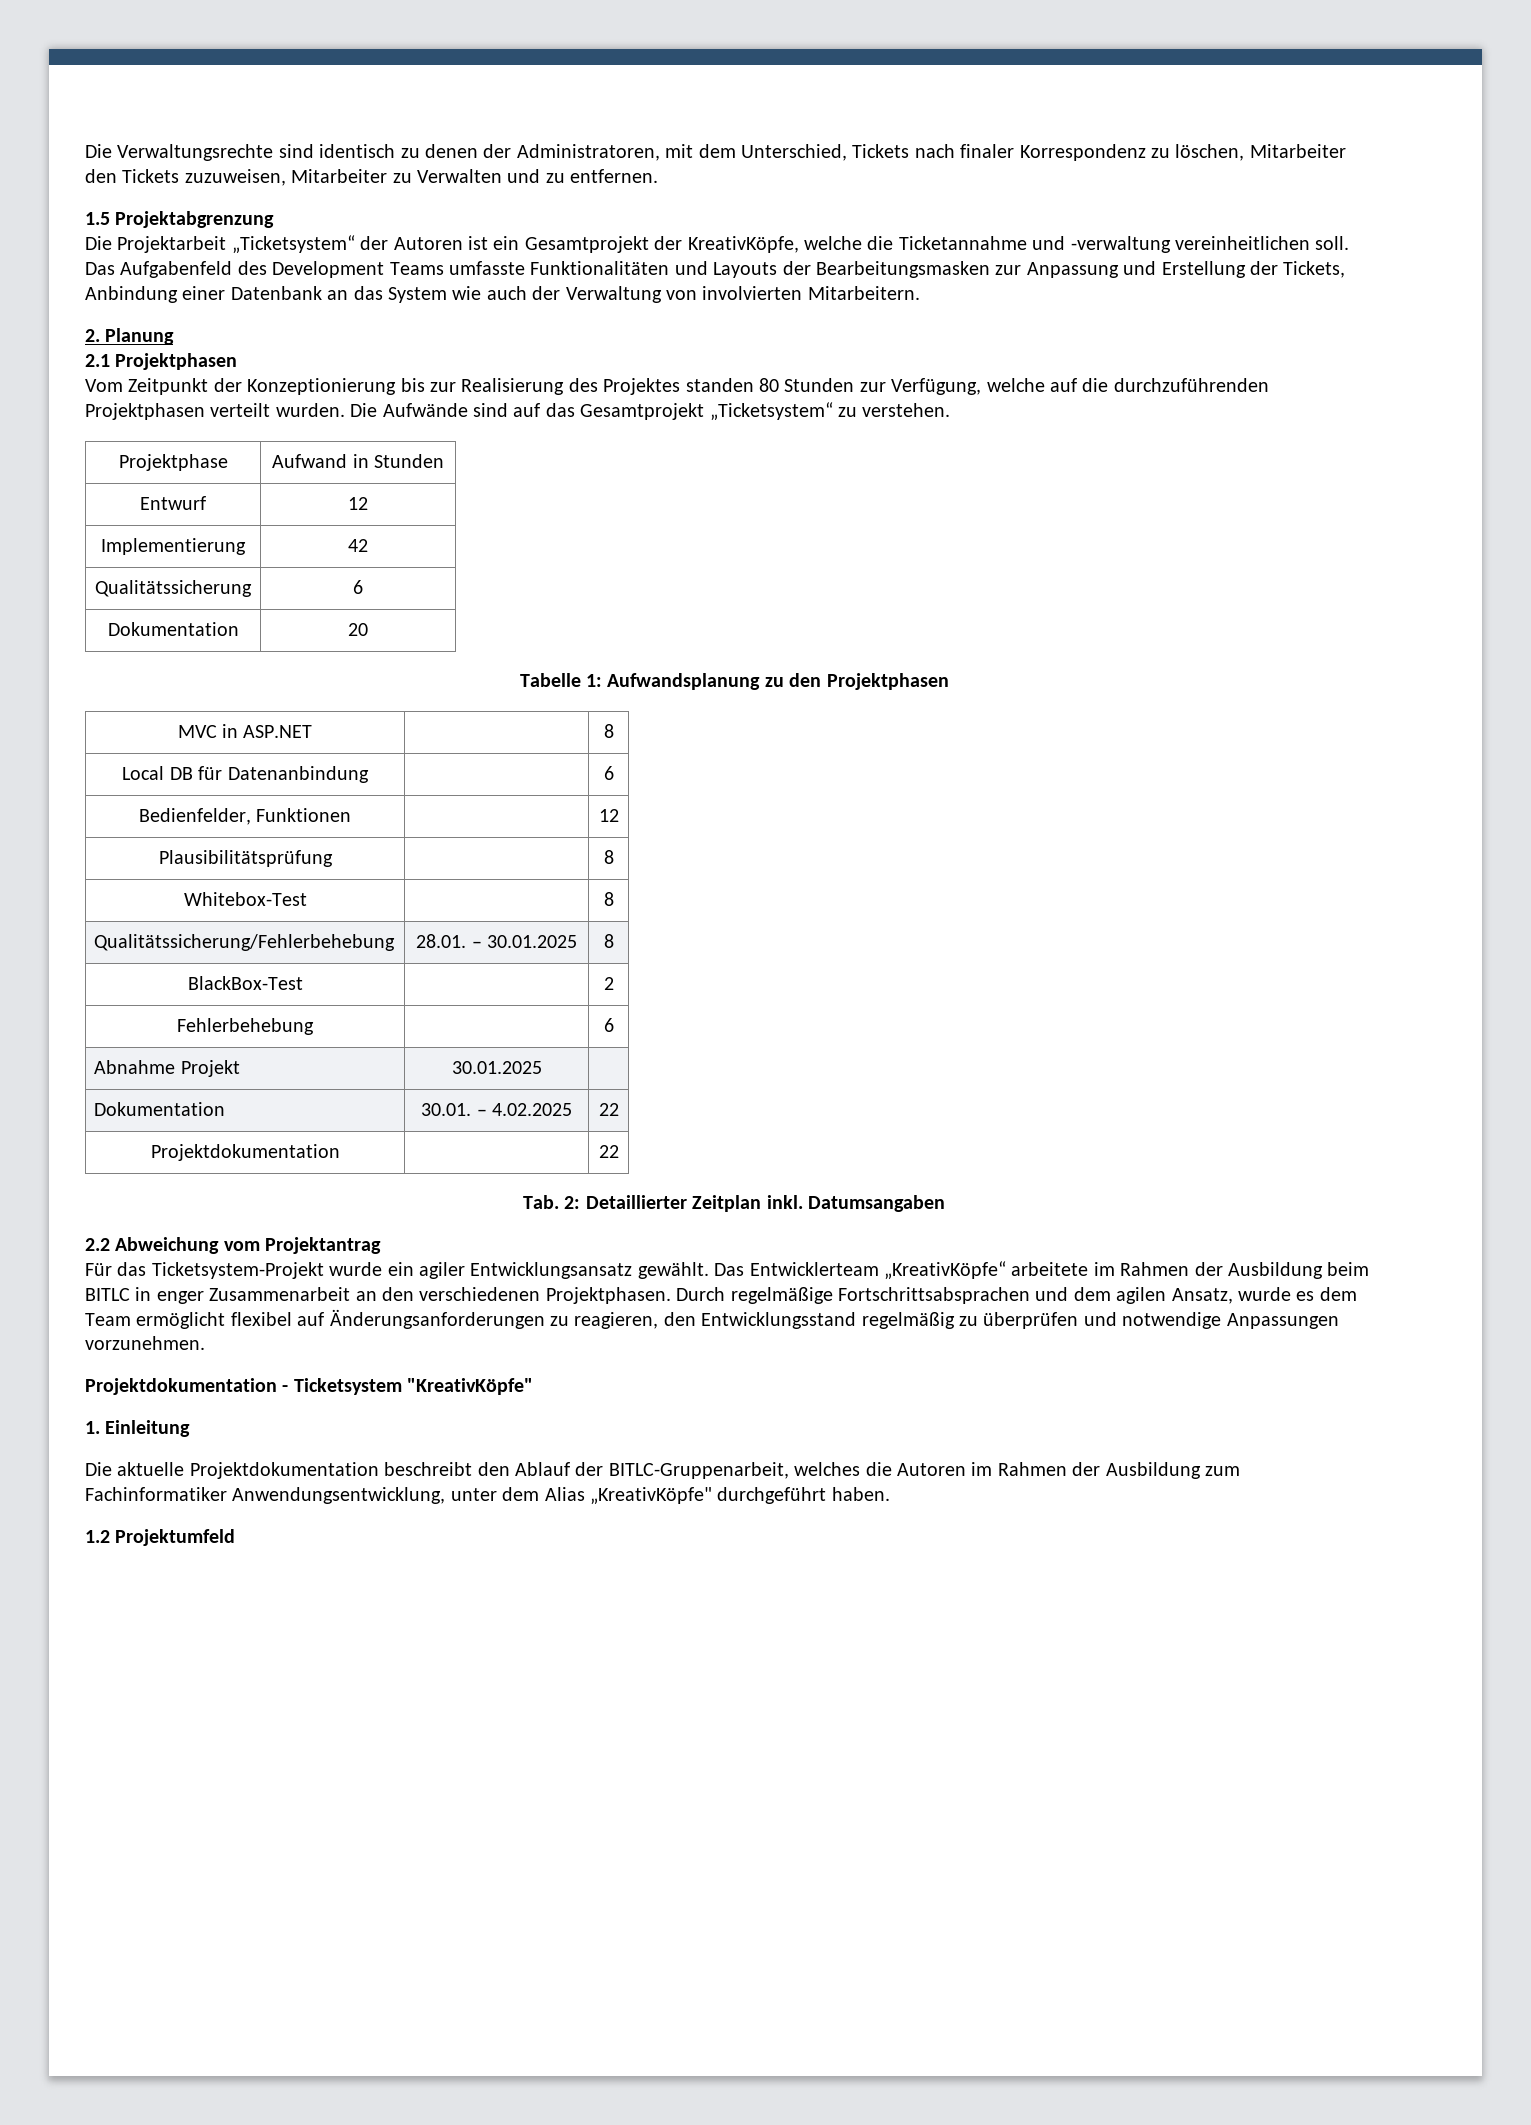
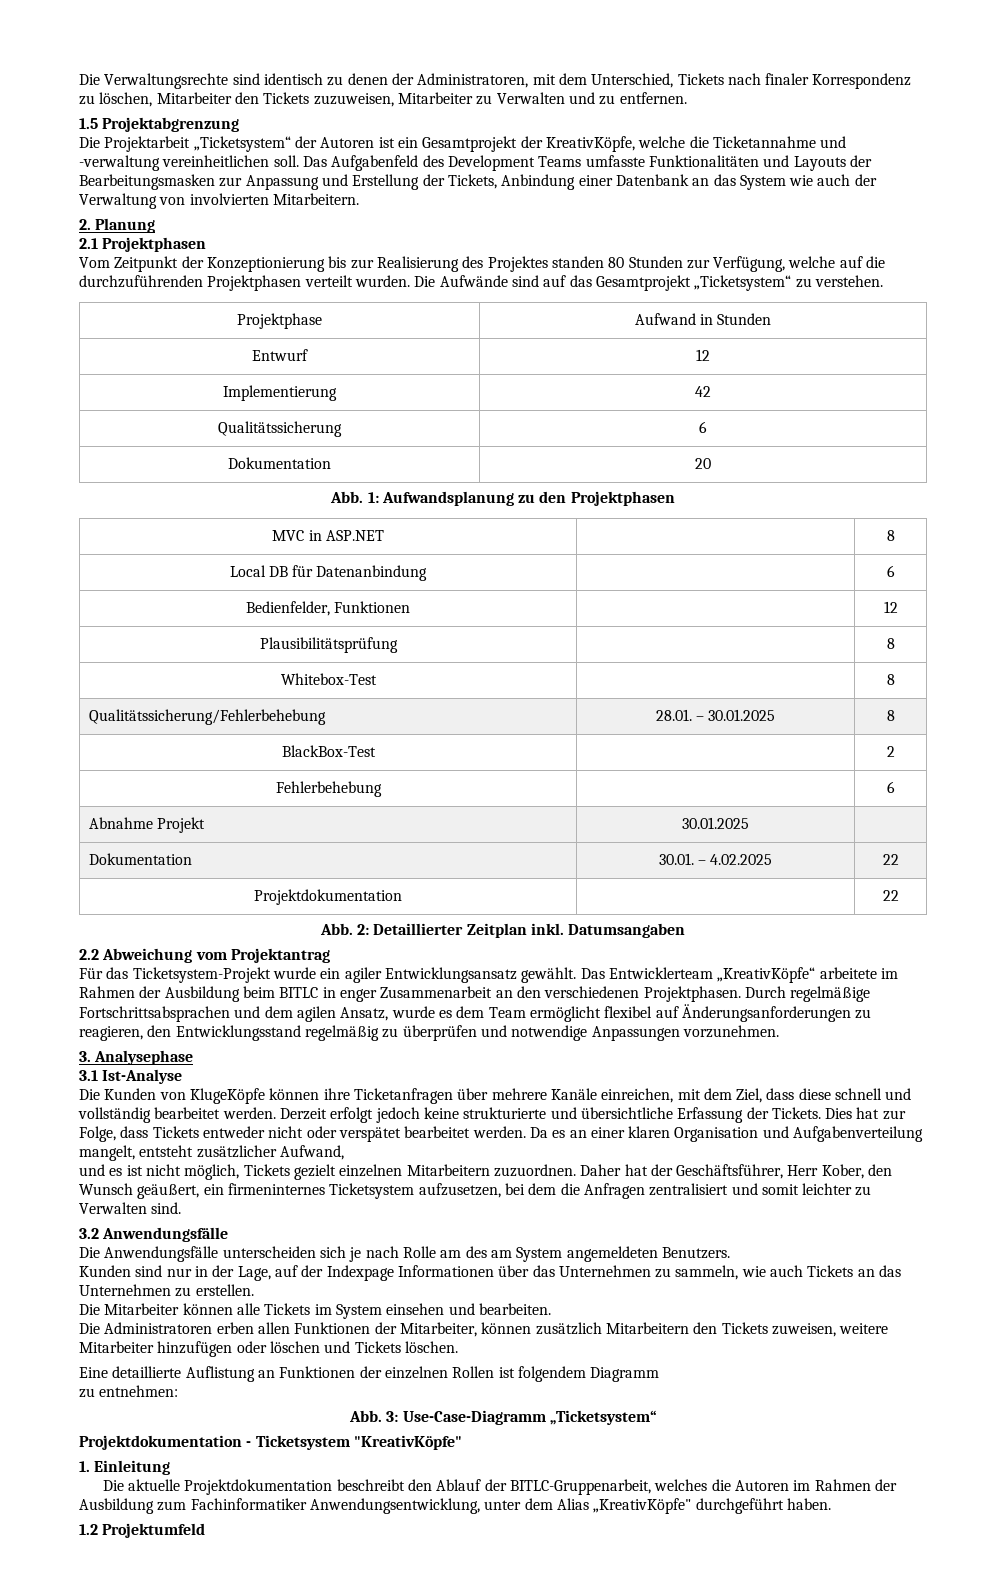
- Tabelle 1: Aufwandsplanung zu den Projektphasen
+ Abb. 1: Aufwandsplanung zu den Projektphasen
- Tab. 2: Detaillierter Zeitplan inkl.
+ Abb. 2: Detaillierter Zeitplan inkl.
+ 3. Analysephase
+ 3.1 Ist-Analyse
+ Die Kunden von KlugeKöpfe können ihre Ticketanfragen über mehrere Kanäle einreichen, mit dem Ziel, dass diese schnell und vollständig bearbeitet werden. Derzeit erfolgt jedoch keine strukturierte und übersichtliche Erfassung der Tickets. Dies hat zur Folge, dass Tickets entweder nicht oder verspätet bearbeitet werden. Da es an einer klaren Organisation und Aufgabenverteilung mangelt, entsteht zusätzlicher Aufwand,
+ und es ist nicht möglich, Tickets gezielt einzelnen Mitarbeitern zuzuordnen. Daher hat der Geschäftsführer, Herr Kober, den Wunsch geäußert, ein firmeninternes Ticketsystem aufzusetzen, bei dem die Anfragen zentralisiert und somit leichter zu Verwalten sind.
+ 3.2 Anwendungsfälle
+ Die Anwendungsfälle unterscheiden sich je nach Rolle am des am System angemeldeten Benutzers.
+ Kunden sind nur in der Lage, auf der Indexpage Informationen über das Unternehmen zu sammeln, wie auch Tickets an das Unternehmen zu erstellen.
+ Die Mitarbeiter können alle Tickets im System einsehen und bearbeiten.
+ Die Administratoren erben allen Funktionen der Mitarbeiter, können zusätzlich Mitarbeitern den Tickets zuweisen, weitere Mitarbeiter hinzufügen oder löschen und Tickets löschen.
+ Eine detaillierte Auflistung an Funktionen der einzelnen Rollen ist folgendem Diagramm
+ zu entnehmen:
+ Abb. 3: Use-Case-Diagramm „Ticketsystem“

